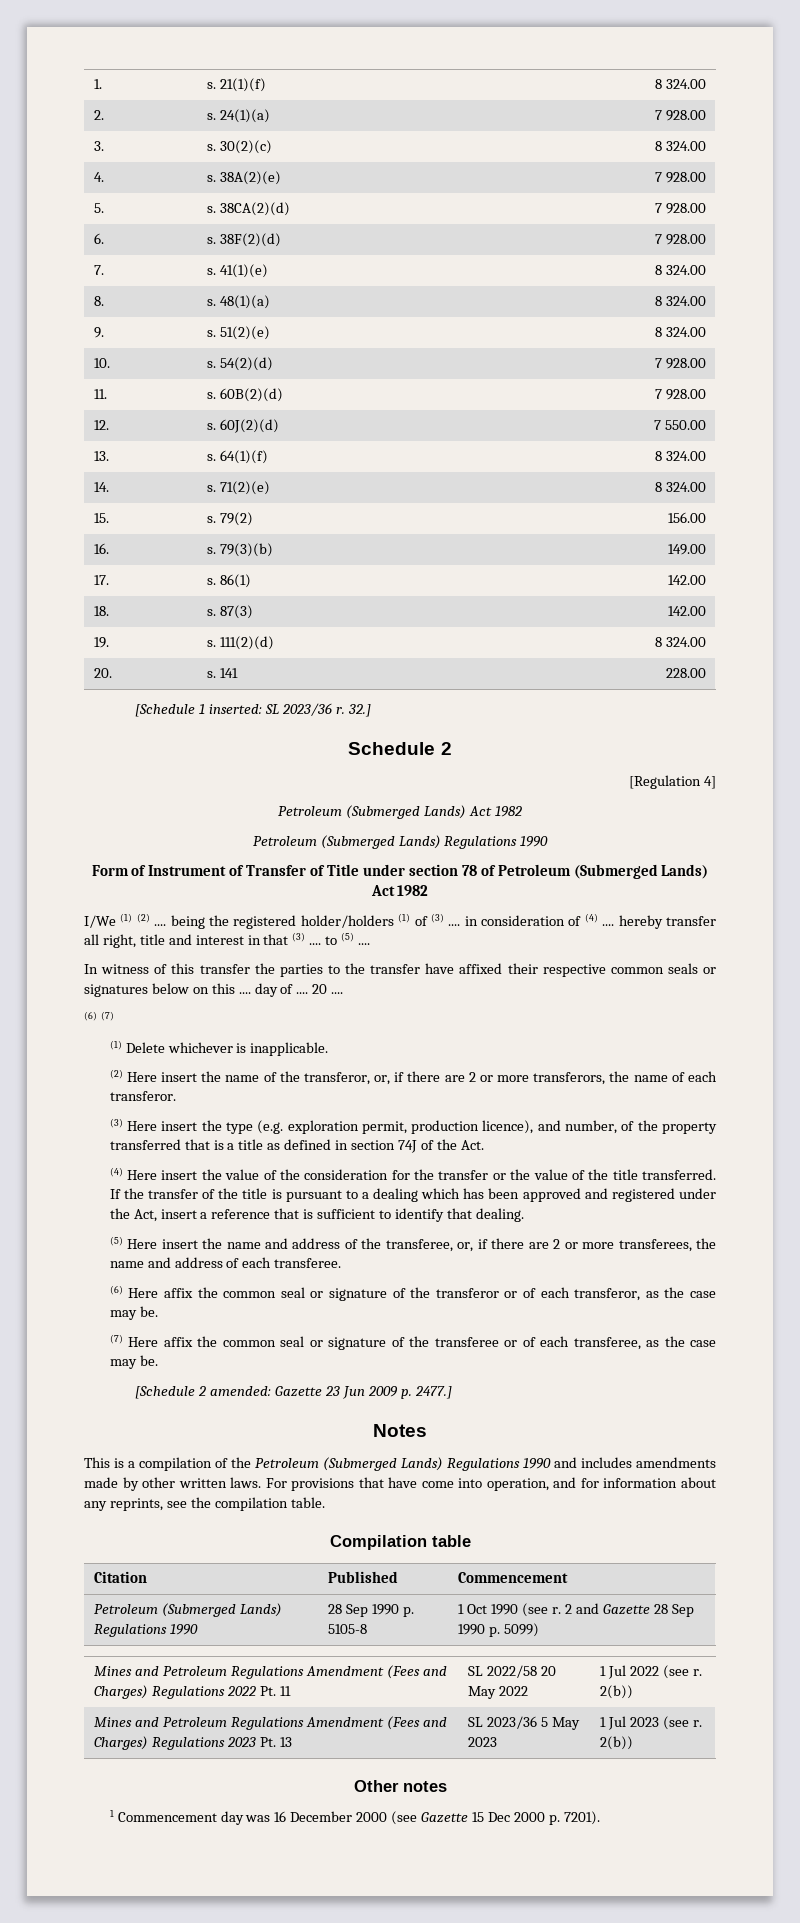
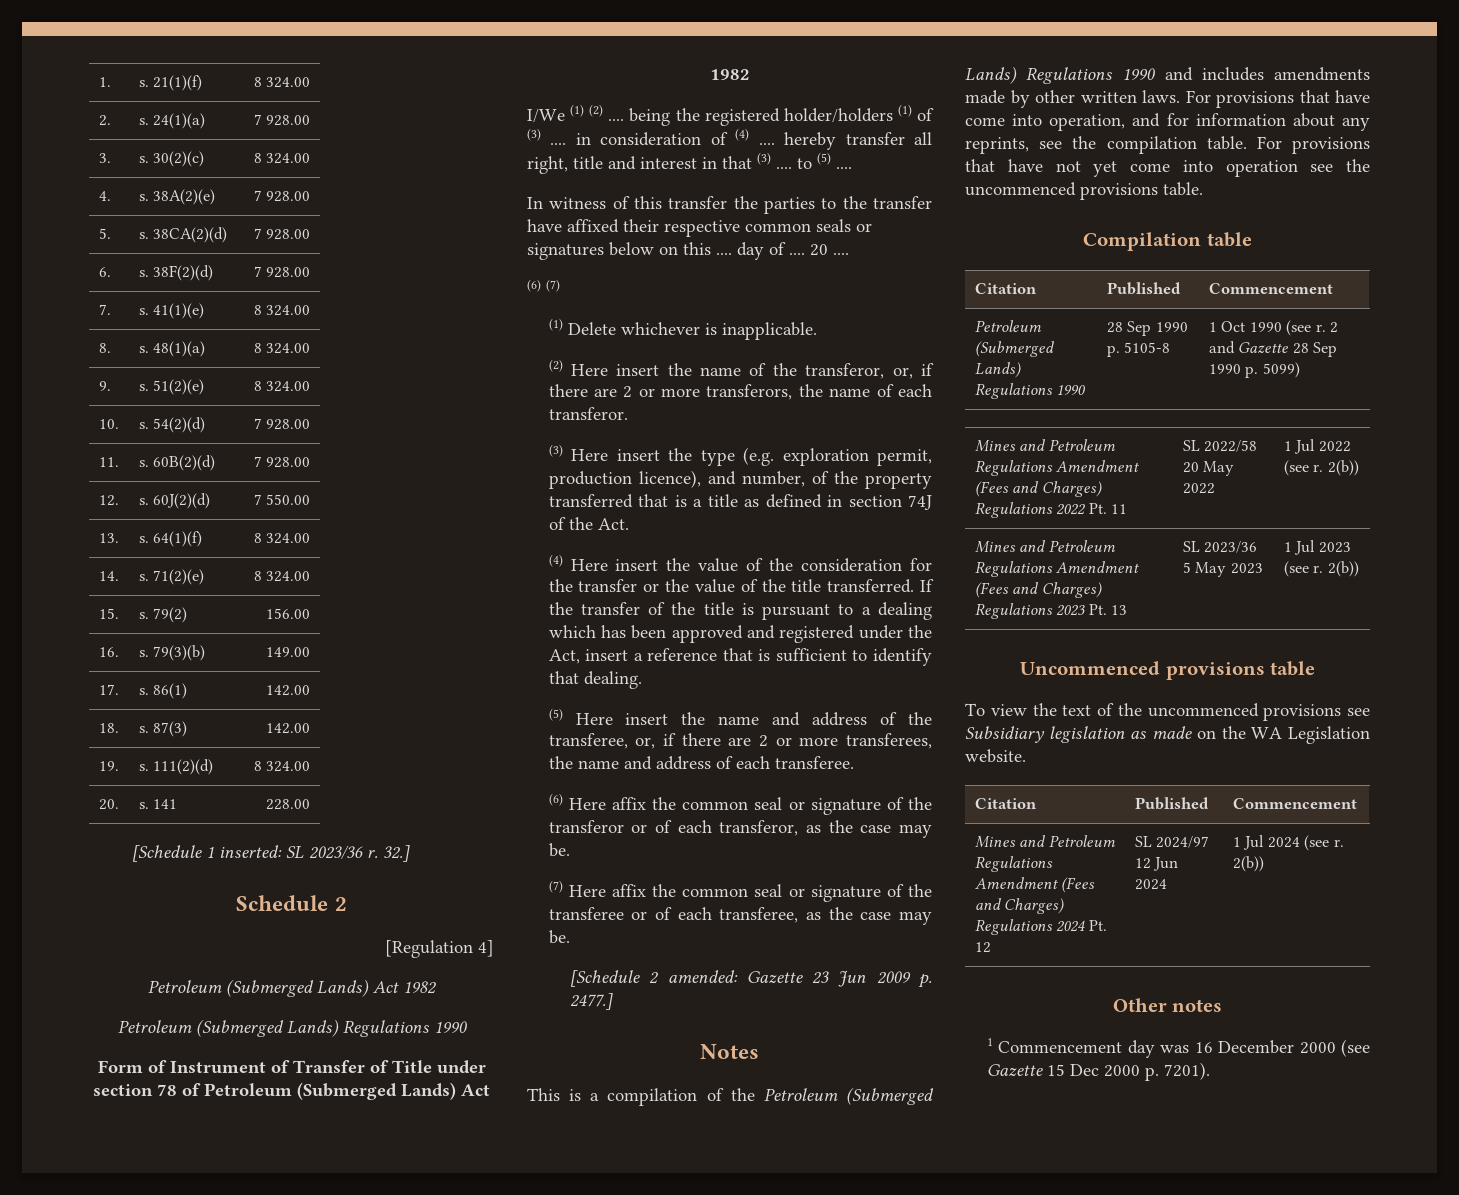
+ For provisions that have not yet come into operation see the uncommenced provisions table.
+ Uncommenced provisions table
+ To view the text of the uncommenced provisions see Subsidiary legislation as made on the WA Legislation website.
+ Citation | Published | Commencement
+ Mines and Petroleum Regulations Amendment (Fees and Charges) Regulations 2024 Pt. 12 | SL 2024/97 12 Jun 2024 | 1 Jul 2024 (see r. 2(b))

